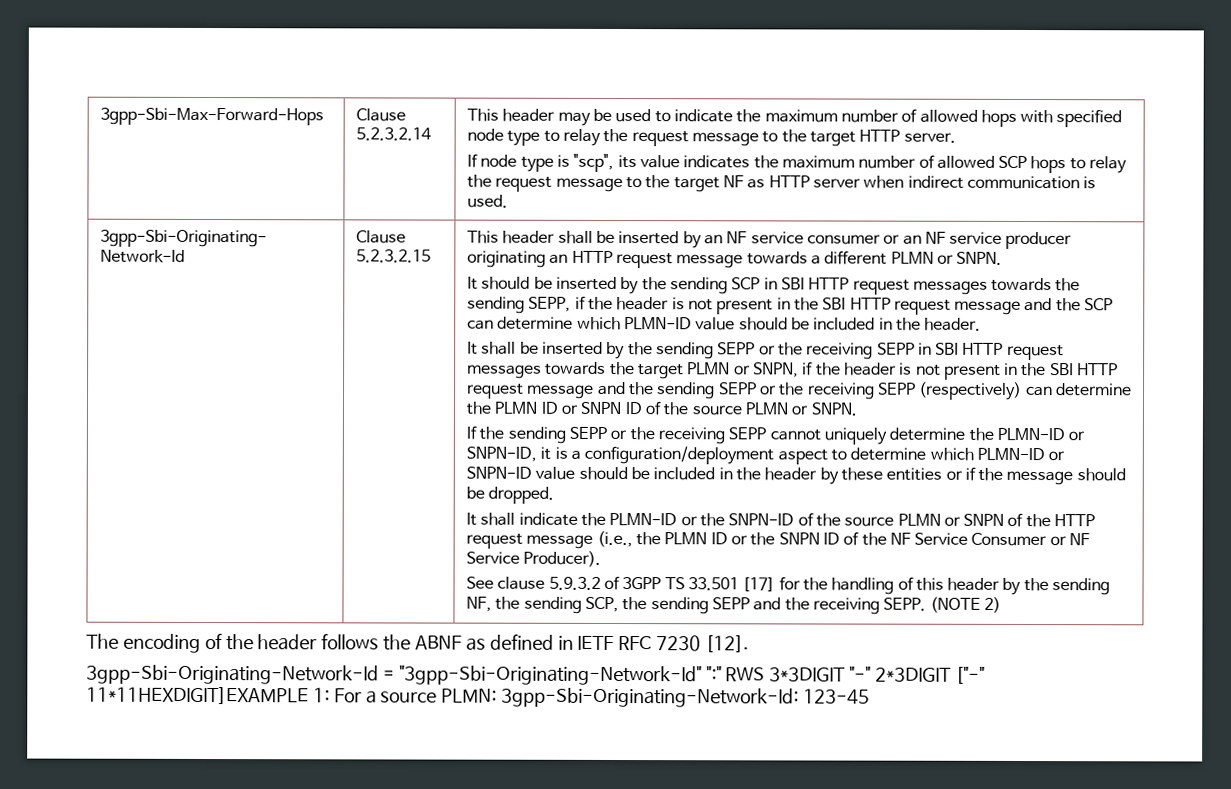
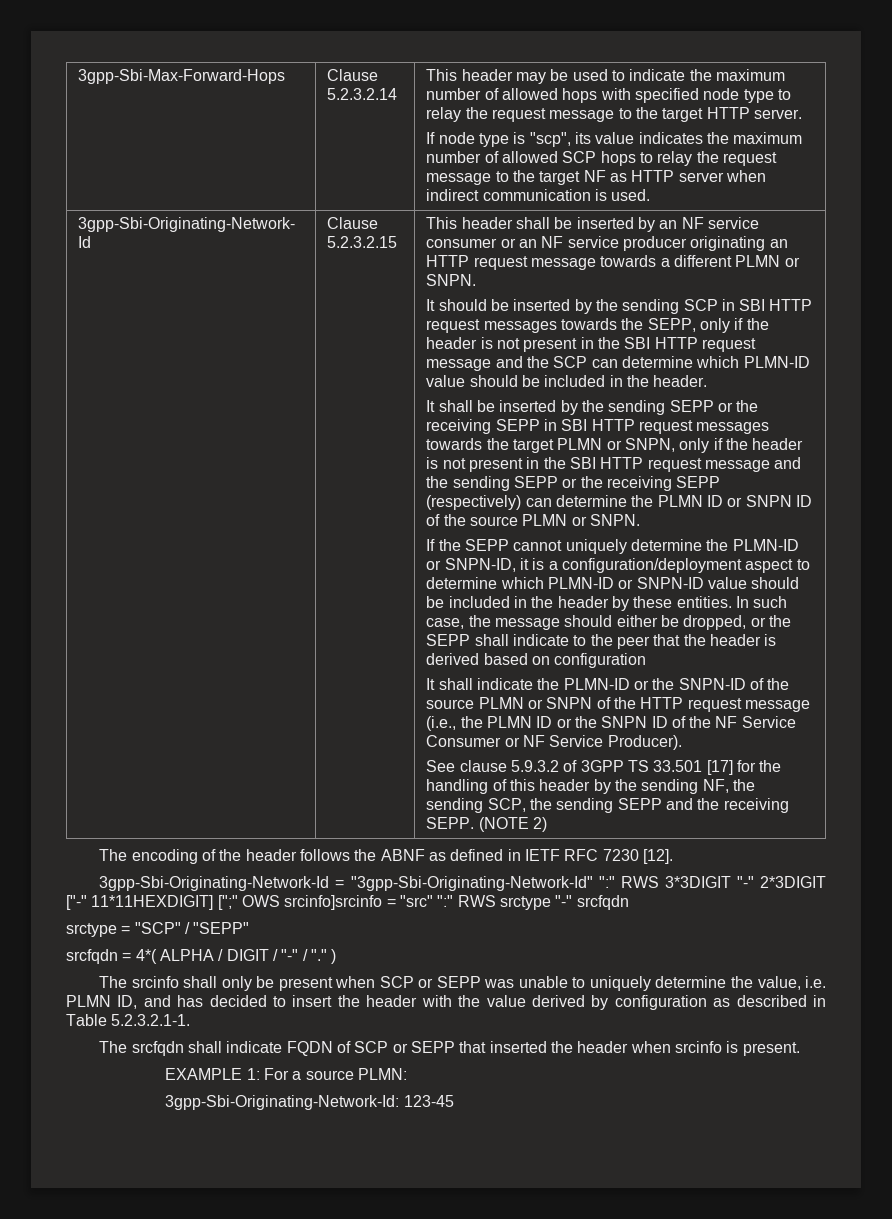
- It should be inserted by the sending SCP in SBI HTTP request messages towards the sending SEPP, if the header is not present in the SBI HTTP request message and the SCP can determine which PLMN-ID value should be included in the header.
+ It should be inserted by the sending SCP in SBI HTTP request messages towards the SEPP, only if the header is not present in the SBI HTTP request message and the SCP can determine which PLMN-ID value should be included in the header.
- It shall be inserted by the sending SEPP or the receiving SEPP in SBI HTTP request messages towards the target PLMN or SNPN, if the header is not present in the SBI HTTP request message and the sending SEPP or the receiving SEPP (respectively) can determine the PLMN ID or SNPN ID of the source PLMN or SNPN.
+ It shall be inserted by the sending SEPP or the receiving SEPP in SBI HTTP request messages towards the target PLMN or SNPN, only if the header is not present in the SBI HTTP request message and the sending SEPP or the receiving SEPP (respectively) can determine the PLMN ID or SNPN ID of the source PLMN or SNPN.
- If the sending SEPP or the receiving SEPP cannot uniquely determine the PLMN-ID or SNPN-ID, it is a configuration/deployment aspect to determine which PLMN-ID or SNPN-ID value should be included in the header by these entities or if the message should be dropped.
+ If the SEPP cannot uniquely determine the PLMN-ID or SNPN-ID, it is a configuration/deployment aspect to determine which PLMN-ID or SNPN-ID value should be included in the header by these entities. In such case, the message should either be dropped, or the SEPP shall indicate to the peer that the header is derived based on configuration
- 3gpp-Sbi-Originating-Network-Id = "3gpp-Sbi-Originating-Network-Id" ":" RWS 3*3DIGIT "-" 2*3DIGIT ["-" 11*11HEXDIGIT]EXAMPLE 1: For a source PLMN: 3gpp-Sbi-Originating-Network-Id: 123-45
+ 3gpp-Sbi-Originating-Network-Id = "3gpp-Sbi-Originating-Network-Id" ":" RWS 3*3DIGIT "-" 2*3DIGIT ["-" 11*11HEXDIGIT] [";" OWS srcinfo]srcinfo = "src" ":" RWS srctype "-" srcfqdn
+ srctype = "SCP" / "SEPP"
+ srcfqdn = 4*( ALPHA / DIGIT / "-" / "." )
+ The srcinfo shall only be present when SCP or SEPP was unable to uniquely determine the value, i.e. PLMN ID, and has decided to insert the header with the value derived by configuration as described in Table 5.2.3.2.1-1.
+ The srcfqdn shall indicate FQDN of SCP or SEPP that inserted the header when srcinfo is present.
+ EXAMPLE 1: For a source PLMN:
+ 3gpp-Sbi-Originating-Network-Id: 123-45

